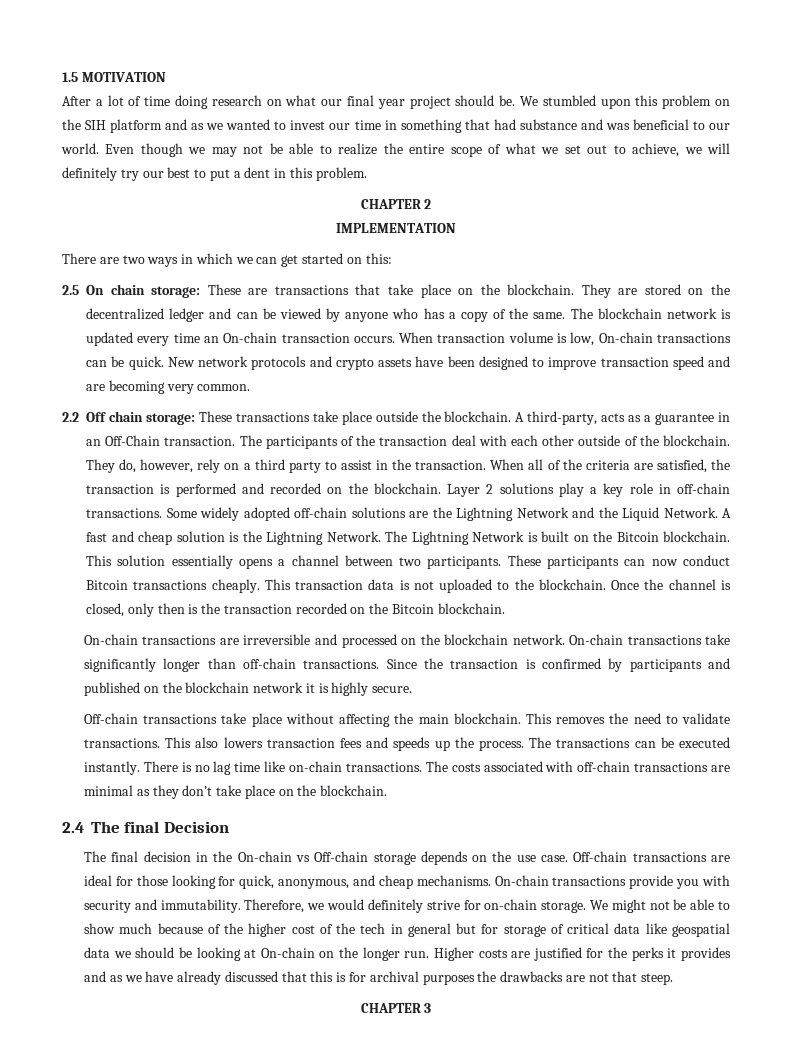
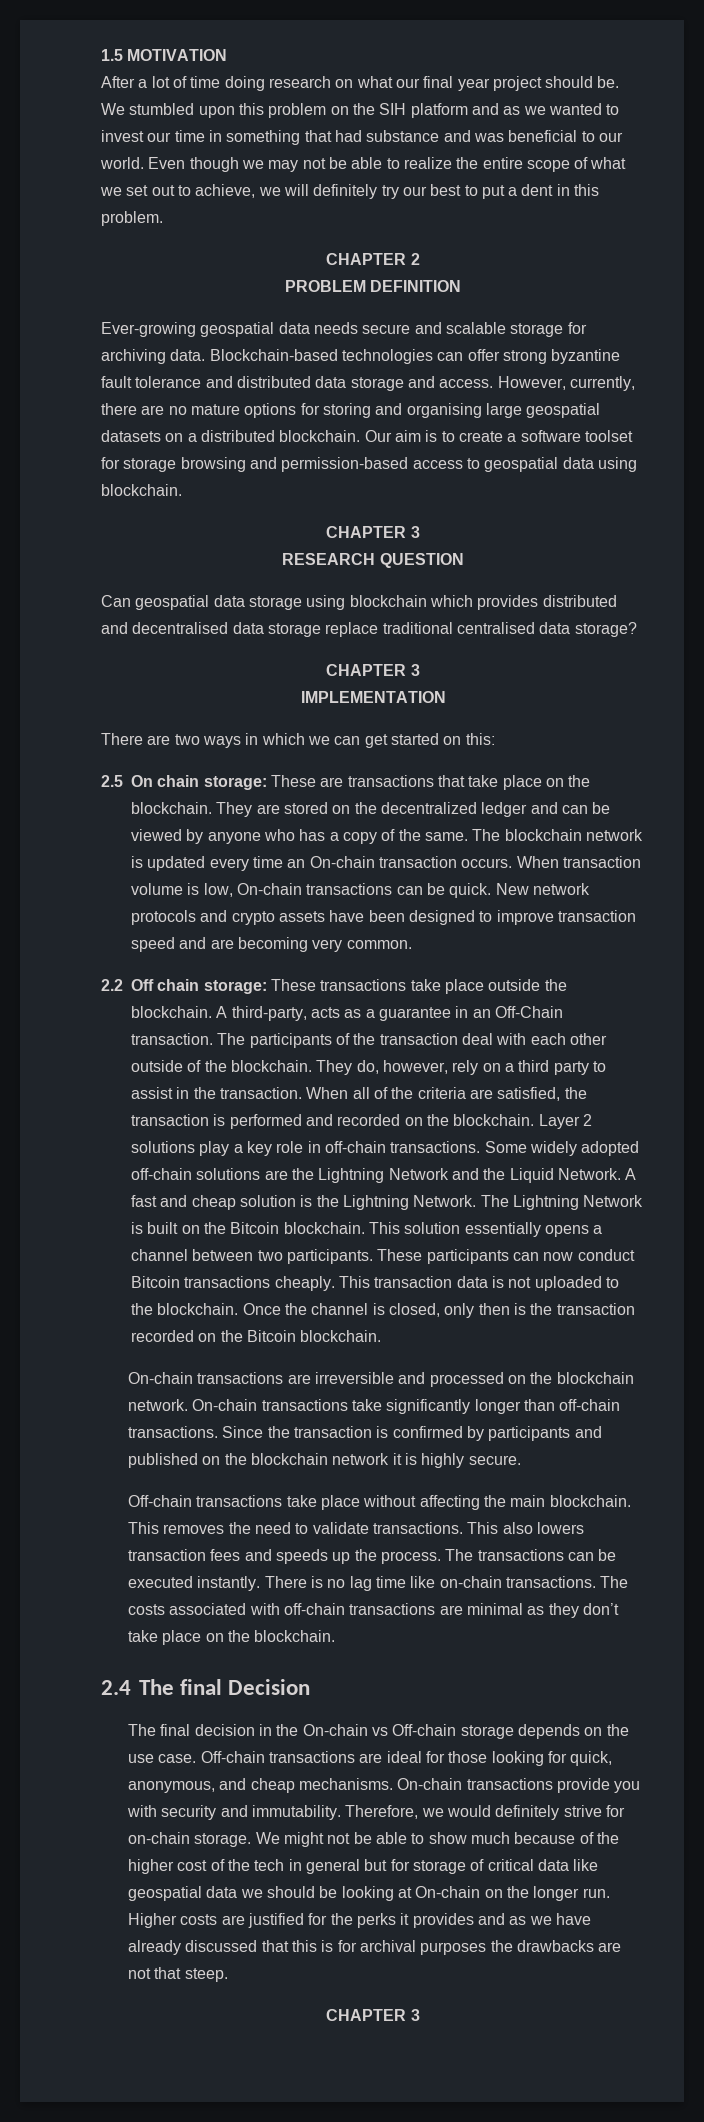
+ PROBLEM DEFINITION
+ Ever-growing geospatial data needs secure and scalable storage for archiving data. Blockchain-based technologies can offer strong byzantine fault tolerance and distributed data storage and access. However, currently, there are no mature options for storing and organising large geospatial datasets on a distributed blockchain. Our aim is to create a software toolset for storage browsing and permission-based access to geospatial data using blockchain.
+ CHAPTER 3
+ RESEARCH QUESTION
+ Can geospatial data storage using blockchain which provides distributed and decentralised data storage replace traditional centralised data storage?
+ CHAPTER 3

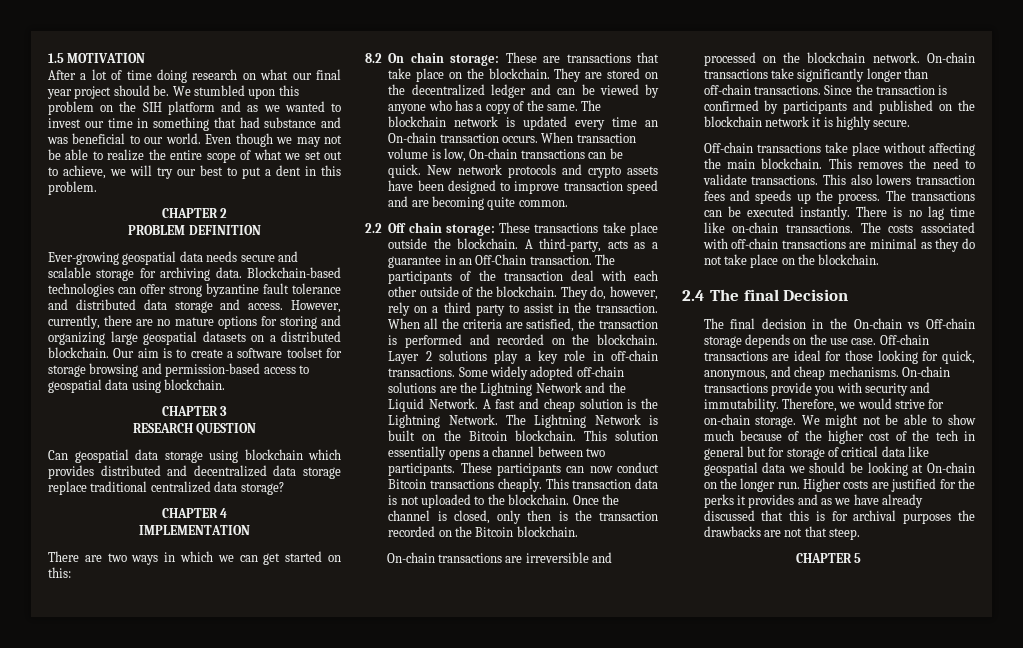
- Even though we may not be able to realize the entire scope of what we set out to achieve, we will definitely try our best to put a dent in this problem.
+ Even though we may not be able to realize the entire scope of what we set out to achieve, we will try our best to put a dent in this problem.
- However, currently, there are no mature options for storing and organising large geospatial datasets on a distributed blockchain.
+ However, currently, there are no mature options for storing and organizing large geospatial datasets on a distributed blockchain.
- Can geospatial data storage using blockchain which provides distributed and decentralised data storage replace traditional centralised data storage?
- CHAPTER 3
+ Can geospatial data storage using blockchain which provides distributed and decentralized data storage replace traditional centralized data storage?
+ CHAPTER 4
- 2.5 On chain storage: These are transactions that take place on the blockchain.
+ 8.2 On chain storage: These are transactions that take place on the blockchain.
- New network protocols and crypto assets have been designed to improve transaction speed and are becoming very common.
+ New network protocols and crypto assets have been designed to improve transaction speed and are becoming quite common.
- When all of the criteria are satisfied, the transaction is performed and recorded on the blockchain.
+ When all the criteria are satisfied, the transaction is performed and recorded on the blockchain.
- The costs associated with off-chain transactions are minimal as they don’t take place on the blockchain.
+ The costs associated with off-chain transactions are minimal as they do not take place on the blockchain.
- Therefore, we would definitely strive for on-chain storage.
+ Therefore, we would strive for on-chain storage.
  Higher costs are justified for the perks it provides and as we have already discussed that this is for archival purposes the drawbacks are not that steep.
- CHAPTER 3
+ CHAPTER 5

